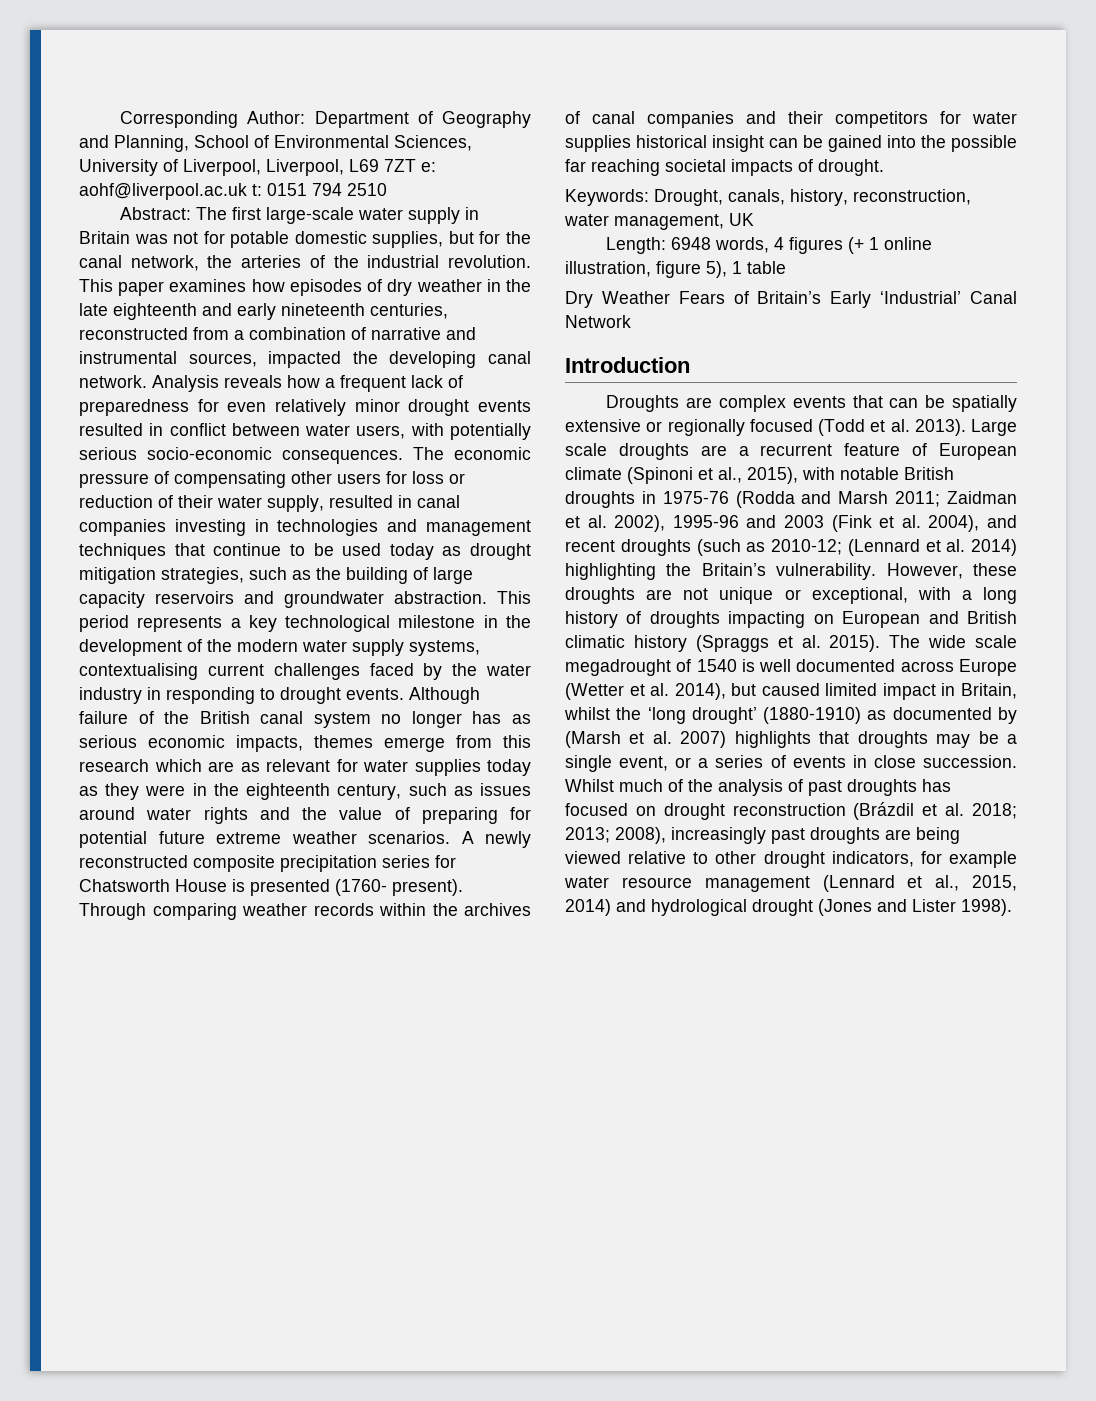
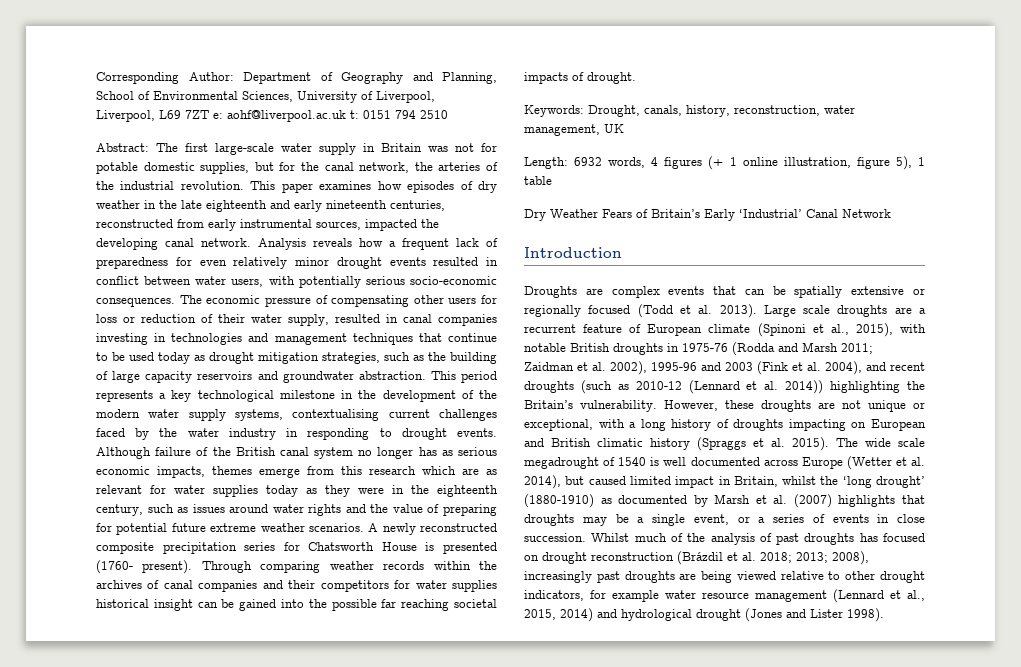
- This paper examines how episodes of dry weather in the late eighteenth and early nineteenth centuries, reconstructed from a combination of narrative and instrumental sources, impacted the developing canal network.
+ This paper examines how episodes of dry weather in the late eighteenth and early nineteenth centuries, reconstructed from early instrumental sources, impacted the developing canal network.
- Length: 6948 words, 4 figures (+ 1 online illustration, figure 5), 1 table
+ Length: 6932 words, 4 figures (+ 1 online illustration, figure 5), 1 table
- Large scale droughts are a recurrent feature of European climate (Spinoni et al., 2015), with notable British droughts in 1975-76 (Rodda and Marsh 2011; Zaidman et al. 2002), 1995-96 and 2003 (Fink et al. 2004), and recent droughts (such as 2010-12; (Lennard et al. 2014) highlighting the Britain’s vulnerability.
+ Large scale droughts are a recurrent feature of European climate (Spinoni et al., 2015), with notable British droughts in 1975-76 (Rodda and Marsh 2011; Zaidman et al. 2002), 1995-96 and 2003 (Fink et al. 2004), and recent droughts (such as 2010-12 (Lennard et al. 2014)) highlighting the Britain’s vulnerability.
- The wide scale megadrought of 1540 is well documented across Europe (Wetter et al. 2014), but caused limited impact in Britain, whilst the ‘long drought’ (1880-1910) as documented by (Marsh et al. 2007) highlights that droughts may be a single event, or a series of events in close succession.
+ The wide scale megadrought of 1540 is well documented across Europe (Wetter et al. 2014), but caused limited impact in Britain, whilst the ‘long drought’ (1880-1910) as documented by Marsh et al. (2007) highlights that droughts may be a single event, or a series of events in close succession.

